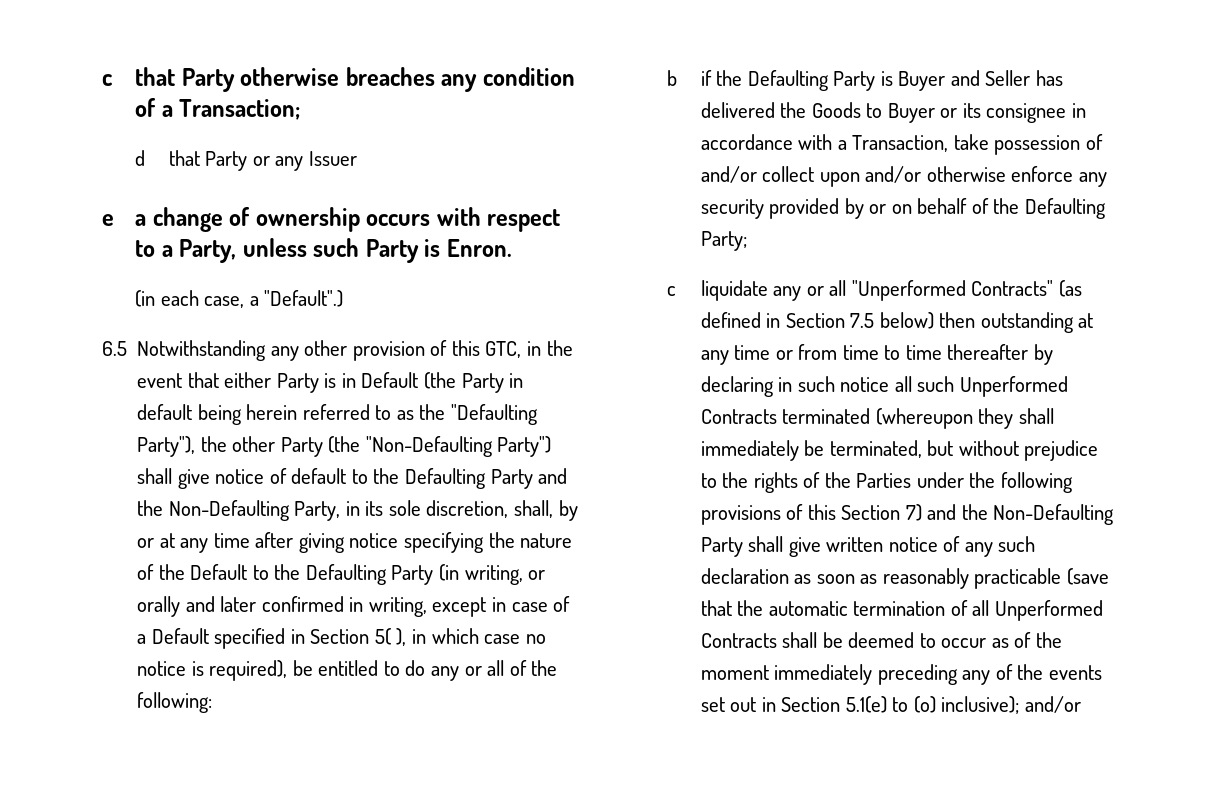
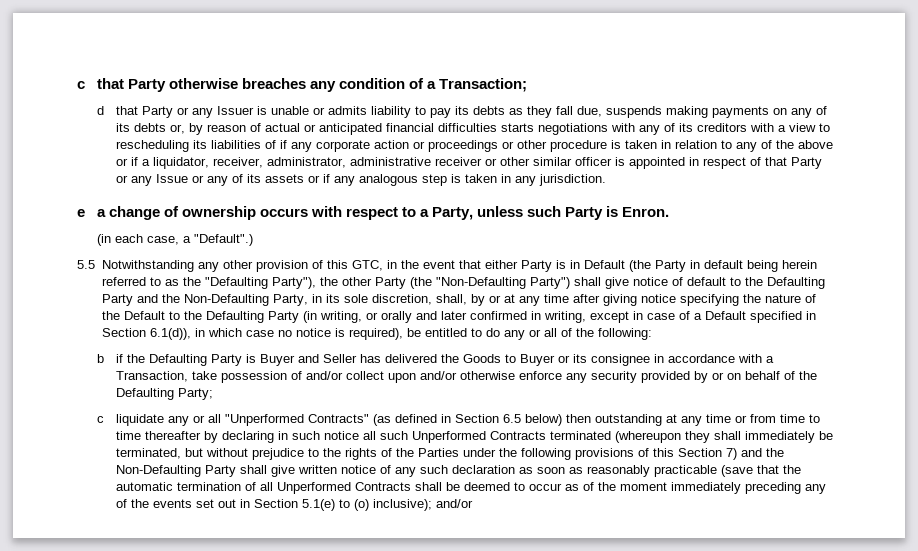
- d that Party or any Issuer
+ d that Party or any Issuer is unable or admits liability to pay its debts as they fall due, suspends making payments on any of its debts or, by reason of actual or anticipated financial difficulties starts negotiations with any of its creditors with a view to rescheduling its liabilities of if any corporate action or proceedings or other procedure is taken in relation to any of the above or if a liquidator, receiver, administrator, administrative receiver or other similar officer is appointed in respect of that Party or any Issue or any of its assets or if any analogous step is taken in any jurisdiction.
- 6.5 Notwithstanding any other provision of this GTC, in the event that either Party is in Default (the Party in default being herein referred to as the "Defaulting Party"), the other Party (the "Non-Defaulting Party") shall give notice of default to the Defaulting Party and the Non-Defaulting Party, in its sole discretion, shall, by or at any time after giving notice specifying the nature of the Default to the Defaulting Party (in writing, or orally and later confirmed in writing, except in case of a Default specified in Section 5( ), in which case no notice is required), be entitled to do any or all of the following:
+ 5.5 Notwithstanding any other provision of this GTC, in the event that either Party is in Default (the Party in default being herein referred to as the "Defaulting Party"), the other Party (the "Non-Defaulting Party") shall give notice of default to the Defaulting Party and the Non-Defaulting Party, in its sole discretion, shall, by or at any time after giving notice specifying the nature of the Default to the Defaulting Party (in writing, or orally and later confirmed in writing, except in case of a Default specified in Section 6.1(d)), in which case no notice is required), be entitled to do any or all of the following:
- c liquidate any or all "Unperformed Contracts" (as defined in Section 7.5 below) then outstanding at any time or from time to time thereafter by declaring in such notice all such Unperformed Contracts terminated (whereupon they shall immediately be terminated, but without prejudice to the rights of the Parties under the following provisions of this Section 7) and the Non-Defaulting Party shall give written notice of any such declaration as soon as reasonably practicable (save that the automatic termination of all Unperformed Contracts shall be deemed to occur as of the moment immediately preceding any of the events set out in Section 5.1(e) to (o) inclusive);
+ c liquidate any or all "Unperformed Contracts" (as defined in Section 6.5 below) then outstanding at any time or from time to time thereafter by declaring in such notice all such Unperformed Contracts terminated (whereupon they shall immediately be terminated, but without prejudice to the rights of the Parties under the following provisions of this Section 7) and the Non-Defaulting Party shall give written notice of any such declaration as soon as reasonably practicable (save that the automatic termination of all Unperformed Contracts shall be deemed to occur as of the moment immediately preceding any of the events set out in Section 5.1(e) to (o) inclusive);

